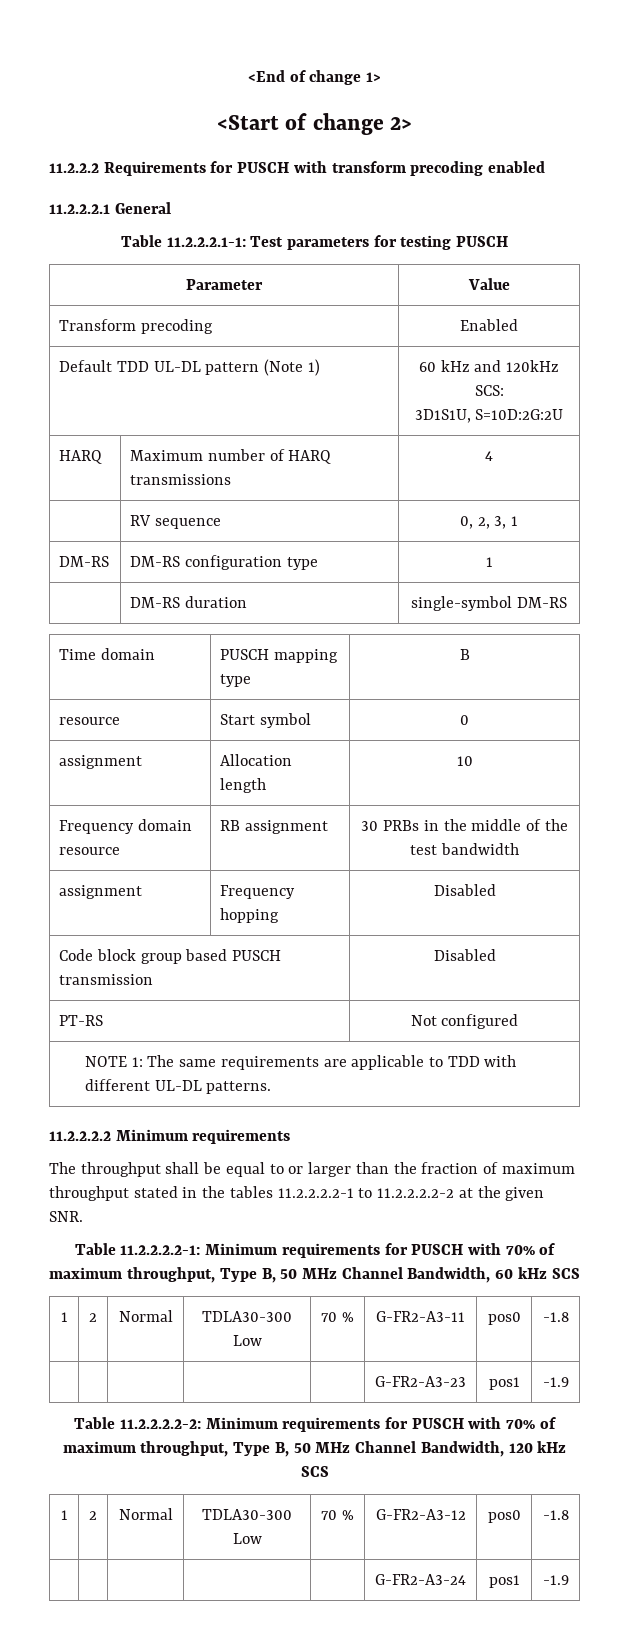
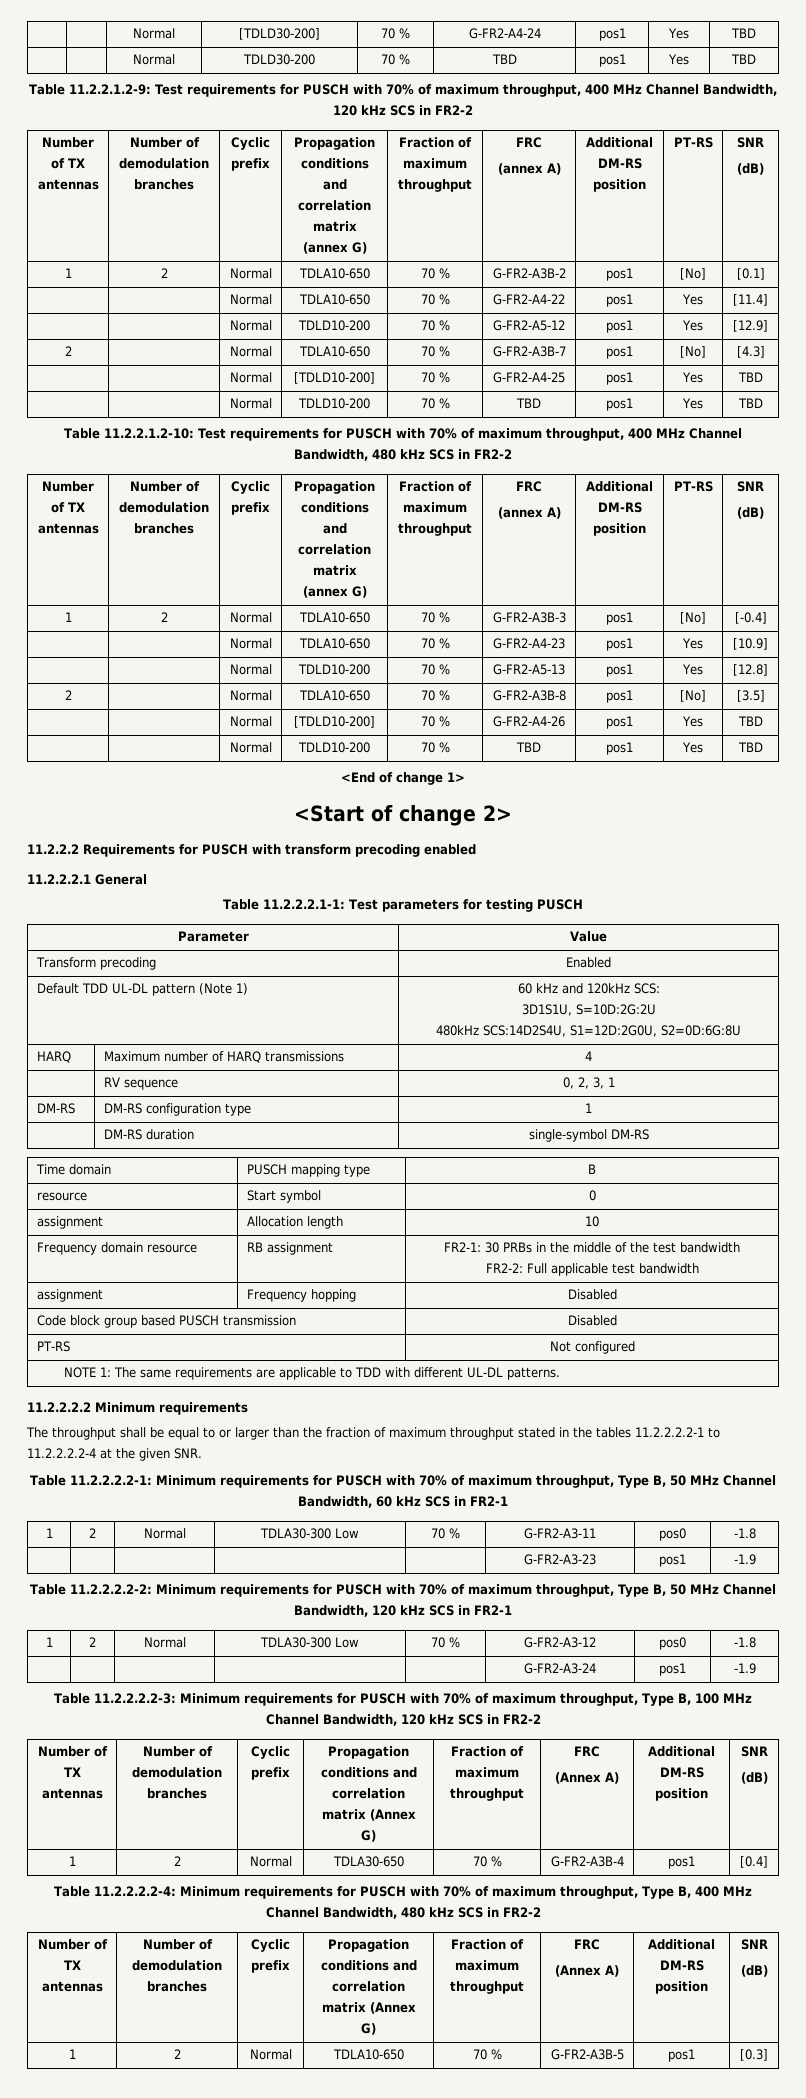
+ | | Normal | [TDLD30-200] | 70 % | G-FR2-A4-24 | pos1 | Yes | TBD
+ | | Normal | TDLD30-200 | 70 % | TBD | pos1 | Yes | TBD
+ Table 11.2.2.1.2-9: Test requirements for PUSCH with 70% of maximum throughput, 400 MHz Channel Bandwidth, 120 kHz SCS in FR2-2
+ Number of TX antennas | Number of demodulation branches | Cyclic prefix | Propagation conditions and correlation matrix (annex G) | Fraction of maximum throughput | FRC
+ (annex A) | Additional DM-RS position | PT-RS | SNR
+ (dB)
+ 1 | 2 | Normal | TDLA10-650 | 70 % | G-FR2-A3B-2 | pos1 | [No] | [0.1]
+ | | Normal | TDLA10-650 | 70 % | G-FR2-A4-22 | pos1 | Yes | [11.4]
+ | | Normal | TDLD10-200 | 70 % | G-FR2-A5-12 | pos1 | Yes | [12.9]
+ 2 | | Normal | TDLA10-650 | 70 % | G-FR2-A3B-7 | pos1 | [No] | [4.3]
+ | | Normal | [TDLD10-200] | 70 % | G-FR2-A4-25 | pos1 | Yes | TBD
+ | | Normal | TDLD10-200 | 70 % | TBD | pos1 | Yes | TBD
+ Table 11.2.2.1.2-10: Test requirements for PUSCH with 70% of maximum throughput, 400 MHz Channel Bandwidth, 480 kHz SCS in FR2-2
+ Number of TX antennas | Number of demodulation branches | Cyclic prefix | Propagation conditions and correlation matrix (annex G) | Fraction of maximum throughput | FRC
+ (annex A) | Additional DM-RS position | PT-RS | SNR
+ (dB)
+ 1 | 2 | Normal | TDLA10-650 | 70 % | G-FR2-A3B-3 | pos1 | [No] | [-0.4]
+ | | Normal | TDLA10-650 | 70 % | G-FR2-A4-23 | pos1 | Yes | [10.9]
+ | | Normal | TDLD10-200 | 70 % | G-FR2-A5-13 | pos1 | Yes | [12.8]
+ 2 | | Normal | TDLA10-650 | 70 % | G-FR2-A3B-8 | pos1 | [No] | [3.5]
+ | | Normal | [TDLD10-200] | 70 % | G-FR2-A4-26 | pos1 | Yes | TBD
+ | | Normal | TDLD10-200 | 70 % | TBD | pos1 | Yes | TBD
  Default TDD UL-DL pattern (Note 1) | 60 kHz and 120kHz SCS:
  3D1S1U, S=10D:2G:2U
+ 480kHz SCS:14D2S4U, S1=12D:2G0U, S2=0D:6G:8U
- Frequency domain resource | RB assignment | 30 PRBs in the middle of the test bandwidth
+ Frequency domain resource | RB assignment | FR2-1: 30 PRBs in the middle of the test bandwidth
+ FR2-2: Full applicable test bandwidth
- The throughput shall be equal to or larger than the fraction of maximum throughput stated in the tables 11.2.2.2.2-1 to 11.2.2.2.2-2 at the given SNR.
+ The throughput shall be equal to or larger than the fraction of maximum throughput stated in the tables 11.2.2.2.2-1 to 11.2.2.2.2-4 at the given SNR.
- Table 11.2.2.2.2-1: Minimum requirements for PUSCH with 70% of maximum throughput, Type B, 50 MHz Channel Bandwidth, 60 kHz SCS
+ Table 11.2.2.2.2-1: Minimum requirements for PUSCH with 70% of maximum throughput, Type B, 50 MHz Channel Bandwidth, 60 kHz SCS in FR2-1
- Table 11.2.2.2.2-2: Minimum requirements for PUSCH with 70% of maximum throughput, Type B, 50 MHz Channel Bandwidth, 120 kHz SCS
+ Table 11.2.2.2.2-2: Minimum requirements for PUSCH with 70% of maximum throughput, Type B, 50 MHz Channel Bandwidth, 120 kHz SCS in FR2-1
+ Table 11.2.2.2.2-3: Minimum requirements for PUSCH with 70% of maximum throughput, Type B, 100 MHz Channel Bandwidth, 120 kHz SCS in FR2-2
+ Number of TX antennas | Number of demodulation branches | Cyclic prefix | Propagation conditions and correlation matrix (Annex G) | Fraction of maximum throughput | FRC
+ (Annex A) | Additional DM-RS position | SNR
+ (dB)
+ 1 | 2 | Normal | TDLA30-650 | 70 % | G-FR2-A3B-4 | pos1 | [0.4]
+ Table 11.2.2.2.2-4: Minimum requirements for PUSCH with 70% of maximum throughput, Type B, 400 MHz Channel Bandwidth, 480 kHz SCS in FR2-2
+ Number of TX antennas | Number of demodulation branches | Cyclic prefix | Propagation conditions and correlation matrix (Annex G) | Fraction of maximum throughput | FRC
+ (Annex A) | Additional DM-RS position | SNR
+ (dB)
+ 1 | 2 | Normal | TDLA10-650 | 70 % | G-FR2-A3B-5 | pos1 | [0.3]

